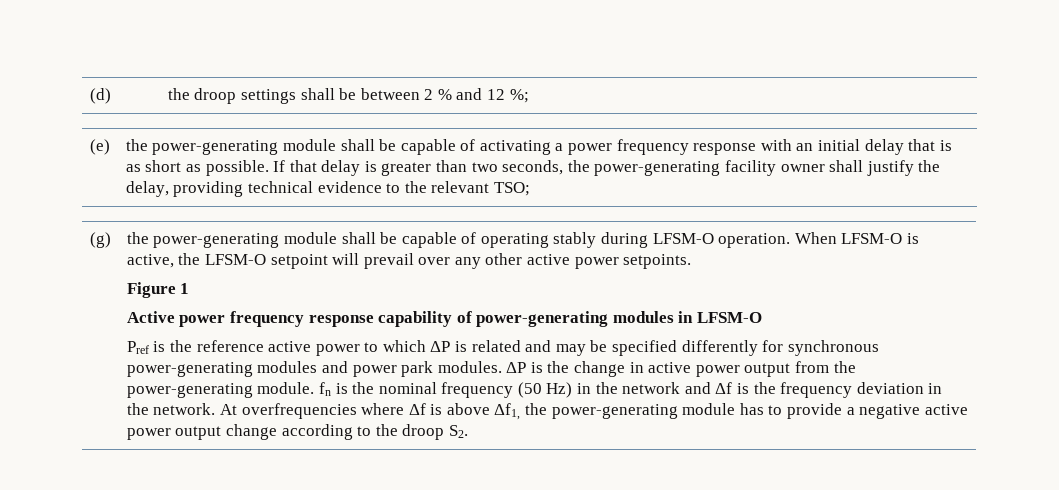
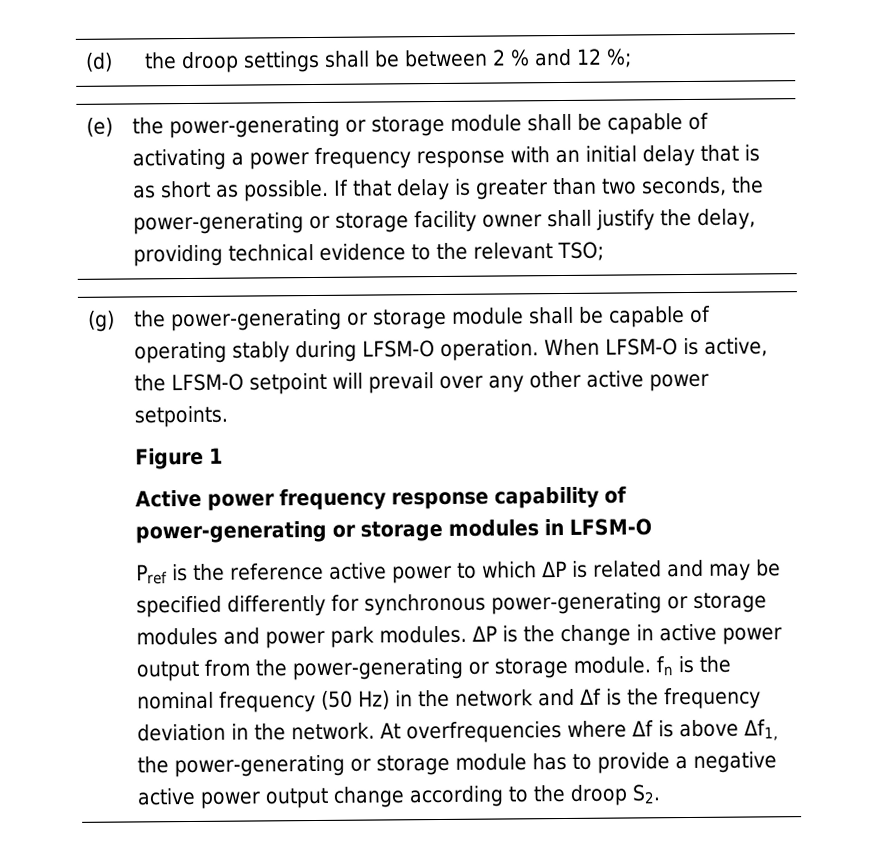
- the power-generating module shall be capable of activating a power frequency response with an initial delay that is as short as possible.
+ the power-generating or storage module shall be capable of activating a power frequency response with an initial delay that is as short as possible.
- If that delay is greater than two seconds, the power-generating facility owner shall justify the delay, providing technical evidence to the relevant TSO;
+ If that delay is greater than two seconds, the power-generating or storage facility owner shall justify the delay, providing technical evidence to the relevant TSO;
- the power-generating module shall be capable of operating stably during LFSM-O operation.
+ the power-generating or storage module shall be capable of operating stably during LFSM-O operation.
- Active power frequency response capability of power-generating modules in LFSM-O
+ Active power frequency response capability of power-generating or storage modules in LFSM-O
- Pref is the reference active power to which ΔΡ is related and may be specified differently for synchronous power-generating modules and power park modules.
+ Pref is the reference active power to which ΔΡ is related and may be specified differently for synchronous power-generating or storage modules and power park modules.
- ΔΡ is the change in active power output from the power-generating module. fn is the nominal frequency (50 Hz) in the network and Δf is the frequency deviation in the network.
+ ΔΡ is the change in active power output from the power-generating or storage module. fn is the nominal frequency (50 Hz) in the network and Δf is the frequency deviation in the network.
- At overfrequencies where Δf is above Δf1, the power-generating module has to provide a negative active power output change according to the droop S2.
+ At overfrequencies where Δf is above Δf1, the power-generating or storage module has to provide a negative active power output change according to the droop S2.

